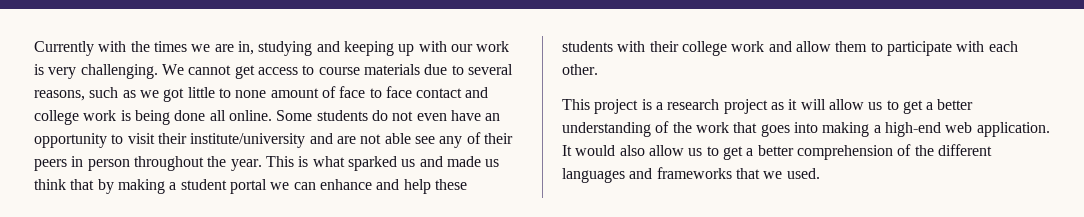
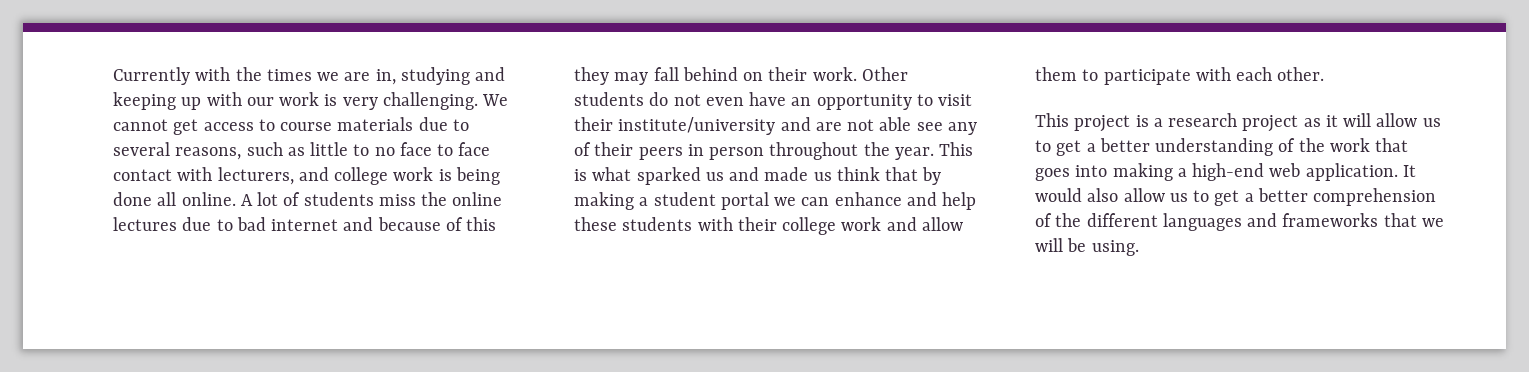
- We cannot get access to course materials due to several reasons, such as we got little to none amount of face to face contact and college work is being done all online.
+ We cannot get access to course materials due to several reasons, such as little to no face to face contact with lecturers, and college work is being done all online.
- Some students do not even have an opportunity to visit their institute/university and are not able see any of their peers in person throughout the year.
+ A lot of students miss the online lectures due to bad internet and because of this they may fall behind on their work. Other students do not even have an opportunity to visit their institute/university and are not able see any of their peers in person throughout the year.
- It would also allow us to get a better comprehension of the different languages and frameworks that we used.
+ It would also allow us to get a better comprehension of the different languages and frameworks that we will be using.

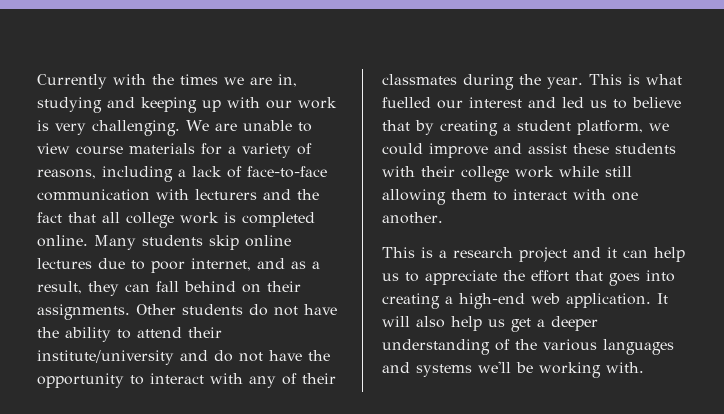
- We cannot get access to course materials due to several reasons, such as little to no face to face contact with lecturers, and college work is being done all online. A lot of students miss the online lectures due to bad internet and because of this they may fall behind on their work.
+ We are unable to view course materials for a variety of reasons, including a lack of face-to-face communication with lecturers and the fact that all college work is completed online. Many students skip online lectures due to poor internet, and as a result, they can fall behind on their assignments.
- Other students do not even have an opportunity to visit their institute/university and are not able see any of their peers in person throughout the year.
+ Other students do not have the ability to attend their institute/university and do not have the opportunity to interact with any of their classmates during the year.
- This is what sparked us and made us think that by making a student portal we can enhance and help these students with their college work and allow them to participate with each other.
- This project is a research project as it will allow us to get a better understanding of the work that goes into making a high-end web application.
+ This is what fuelled our interest and led us to believe that by creating a student platform, we could improve and assist these students with their college work while still allowing them to interact with one another.
+ This is a research project and it can help us to appreciate the effort that goes into creating a high-end web application.
- It would also allow us to get a better comprehension of the different languages and frameworks that we will be using.
+ It will also help us get a deeper understanding of the various languages and systems we'll be working with.

